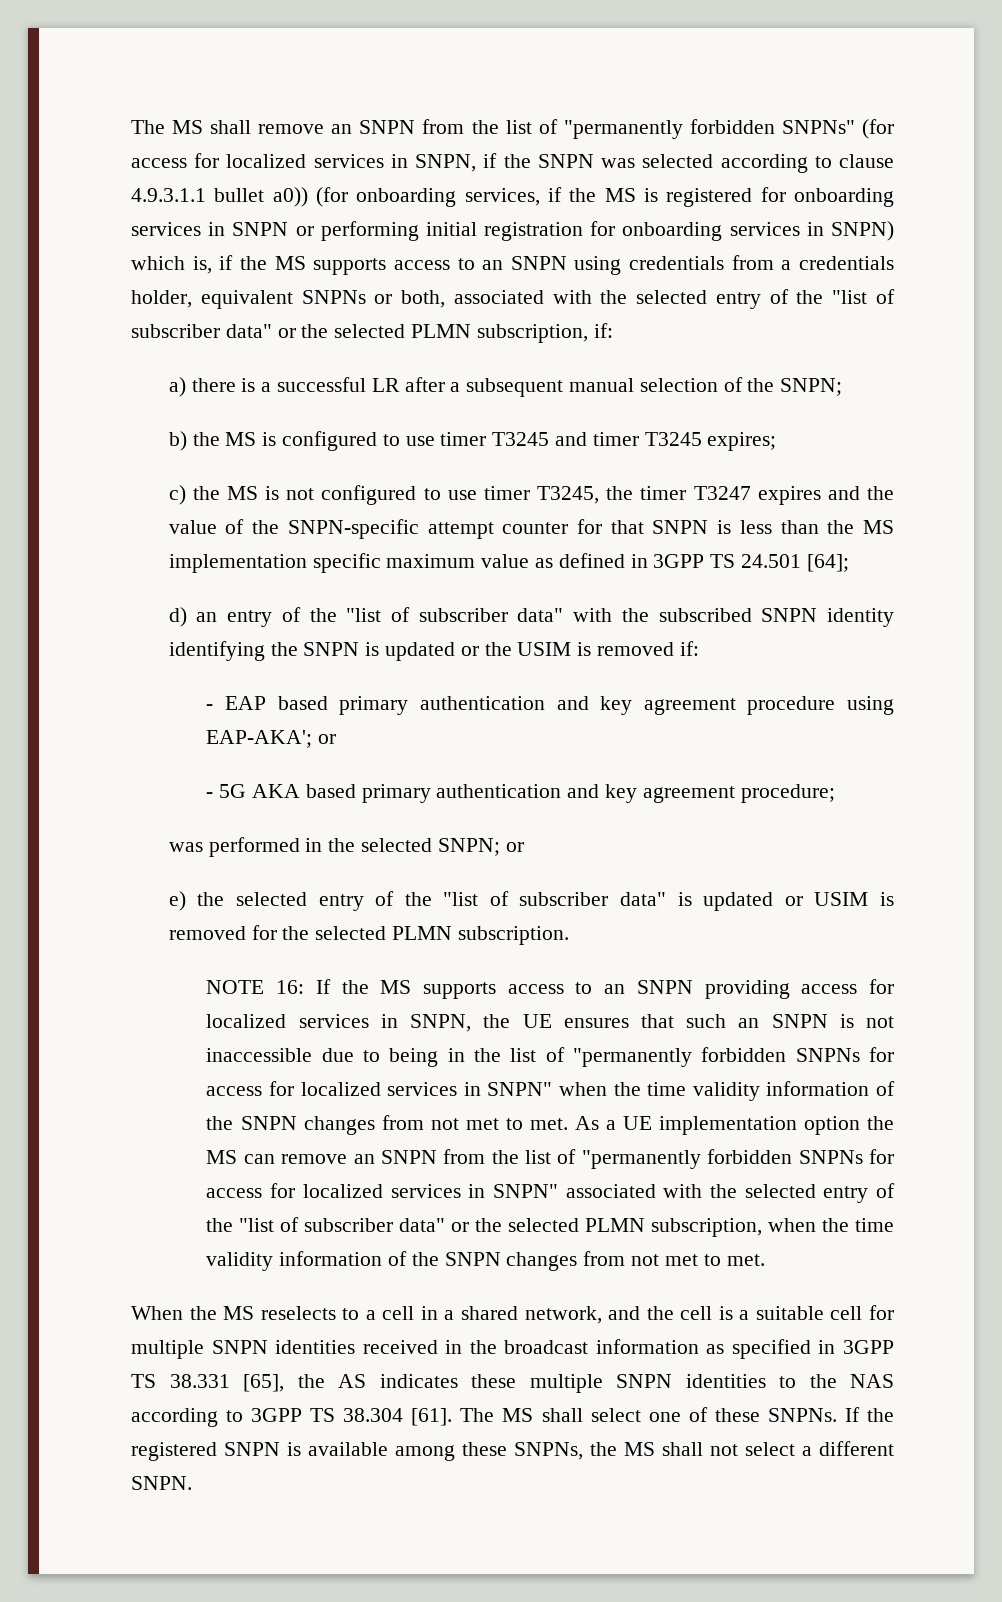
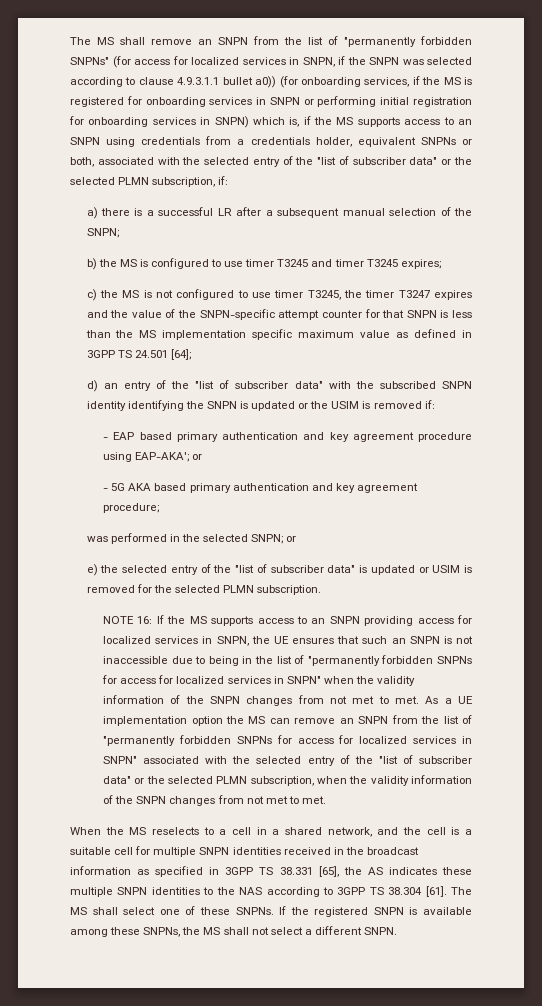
- NOTE 16: If the MS supports access to an SNPN providing access for localized services in SNPN, the UE ensures that such an SNPN is not inaccessible due to being in the list of "permanently forbidden SNPNs for access for localized services in SNPN" when the time validity information of the SNPN changes from not met to met.
+ NOTE 16: If the MS supports access to an SNPN providing access for localized services in SNPN, the UE ensures that such an SNPN is not inaccessible due to being in the list of "permanently forbidden SNPNs for access for localized services in SNPN" when the validity information of the SNPN changes from not met to met.
- As a UE implementation option the MS can remove an SNPN from the list of "permanently forbidden SNPNs for access for localized services in SNPN" associated with the selected entry of the "list of subscriber data" or the selected PLMN subscription, when the time validity information of the SNPN changes from not met to met.
+ As a UE implementation option the MS can remove an SNPN from the list of "permanently forbidden SNPNs for access for localized services in SNPN" associated with the selected entry of the "list of subscriber data" or the selected PLMN subscription, when the validity information of the SNPN changes from not met to met.

